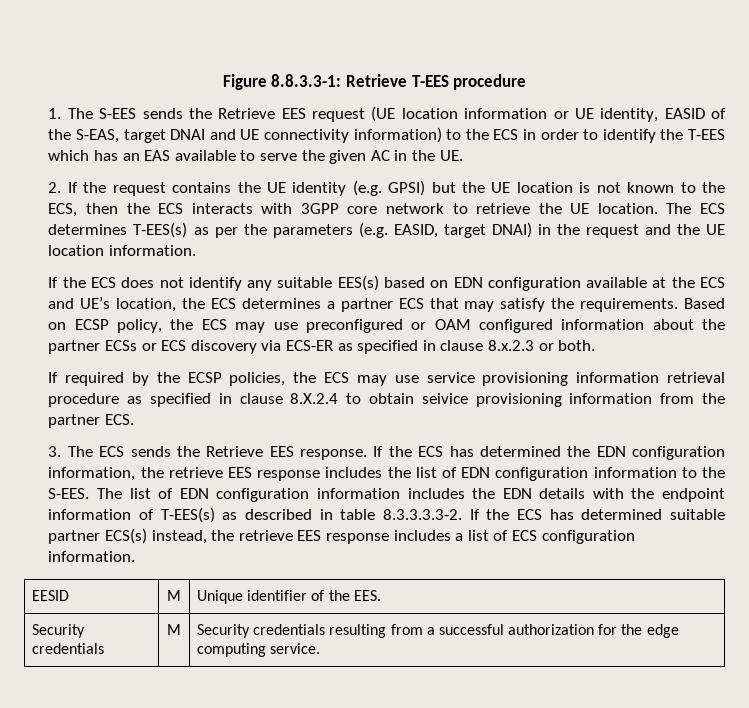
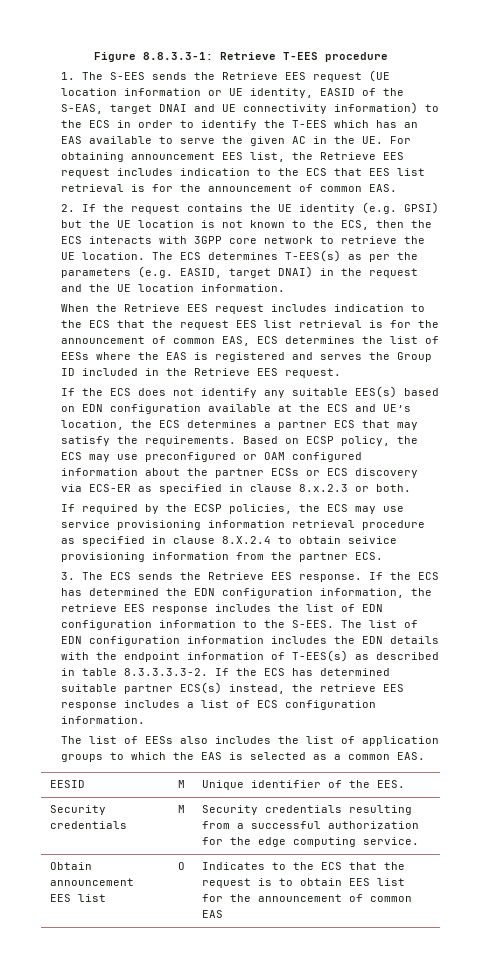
- 1. The S-EES sends the Retrieve EES request (UE location information or UE identity, EASID of the S-EAS, target DNAI and UE connectivity information) to the ECS in order to identify the T-EES which has an EAS available to serve the given AC in the UE.
+ 1. The S-EES sends the Retrieve EES request (UE location information or UE identity, EASID of the S-EAS, target DNAI and UE connectivity information) to the ECS in order to identify the T-EES which has an EAS available to serve the given AC in the UE. For obtaining announcement EES list, the Retrieve EES request includes indication to the ECS that EES list retrieval is for the announcement of common EAS.
+ When the Retrieve EES request includes indication to the ECS that the request EES list retrieval is for the announcement of common EAS, ECS determines the list of EESs where the EAS is registered and serves the Group ID included in the Retrieve EES request.
+ The list of EESs also includes the list of application groups to which the EAS is selected as a common EAS.
+ Obtain announcement EES list | O | Indicates to the ECS that the request is to obtain EES list for the announcement of common EAS

